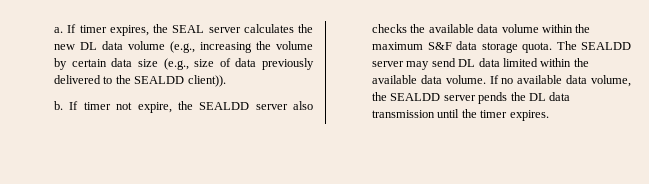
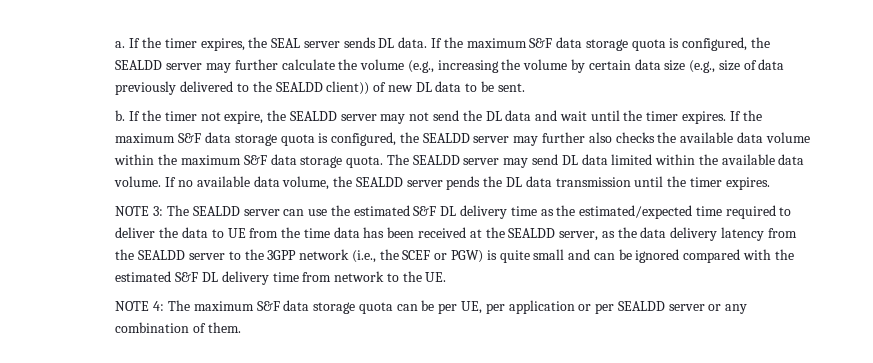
- If timer expires, the SEAL server calculates the new DL data volume (e.g., increasing the volume by certain data size (e.g., size of data previously delivered to the SEALDD client)).
+ If the timer expires, the SEAL server sends DL data. If the maximum S&F data storage quota is configured, the SEALDD server may further calculate the volume (e.g., increasing the volume by certain data size (e.g., size of data previously delivered to the SEALDD client)) of new DL data to be sent.
- If timer not expire, the SEALDD server also checks the available data volume within the maximum S&F data storage quota.
+ If the timer not expire, the SEALDD server may not send the DL data and wait until the timer expires. If the maximum S&F data storage quota is configured, the SEALDD server may further also checks the available data volume within the maximum S&F data storage quota.
+ NOTE 3: The SEALDD server can use the estimated S&F DL delivery time as the estimated/expected time required to deliver the data to UE from the time data has been received at the SEALDD server, as the data delivery latency from the SEALDD server to the 3GPP network (i.e., the SCEF or PGW) is quite small and can be ignored compared with the estimated S&F DL delivery time from network to the UE.
+ NOTE 4: The maximum S&F data storage quota can be per UE, per application or per SEALDD server or any combination of them.

